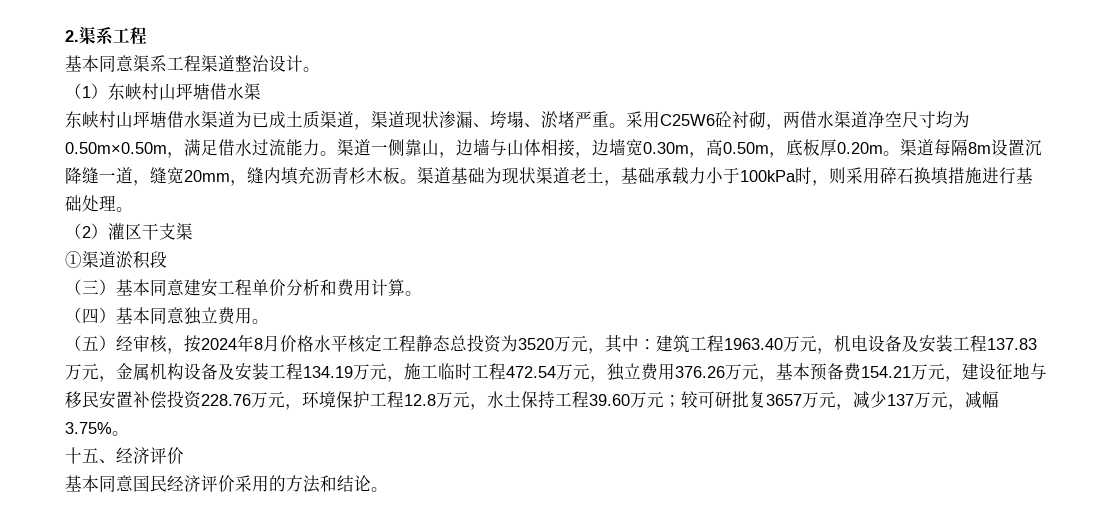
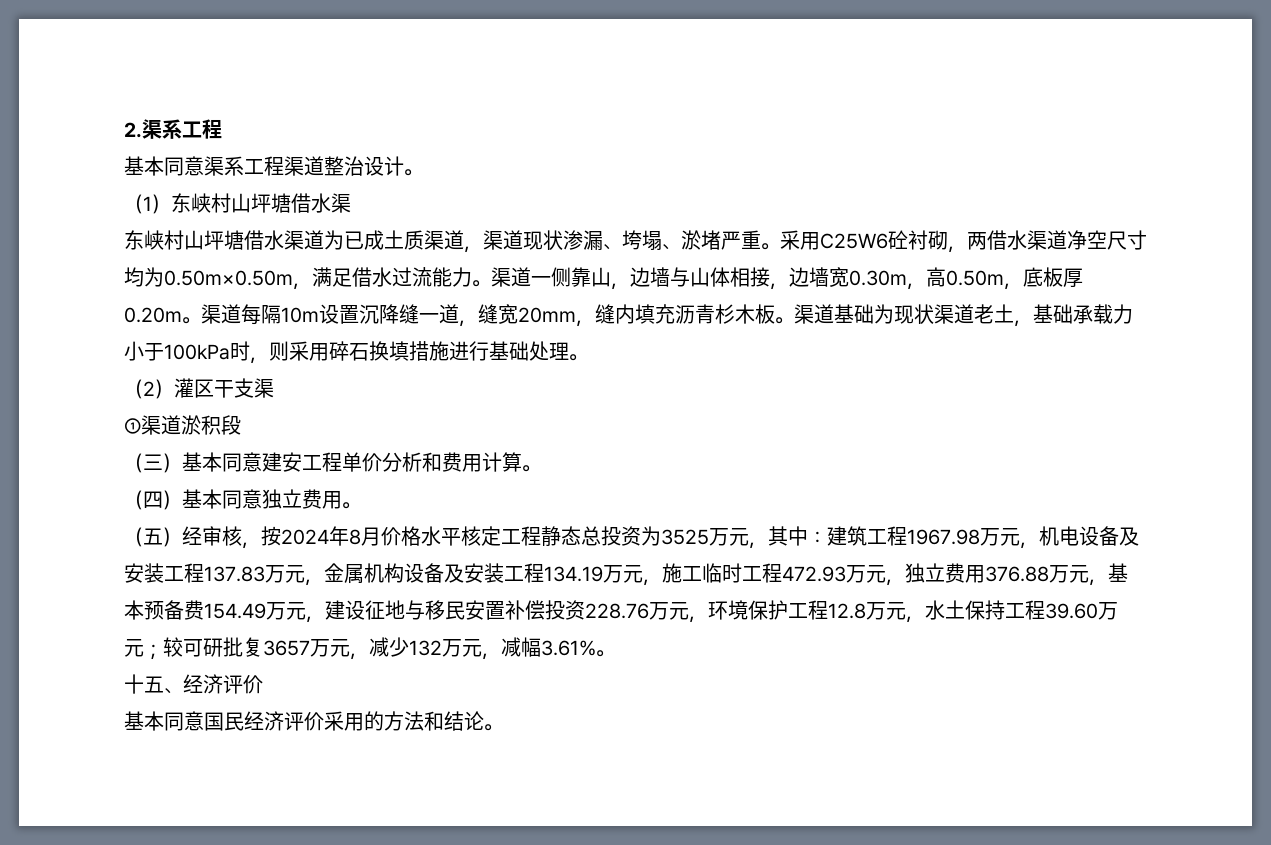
- 渠道每隔8m设置沉降缝一道，缝宽20mm，缝内填充沥青杉木板。
+ 渠道每隔10m设置沉降缝一道，缝宽20mm，缝内填充沥青杉木板。
- （五）经审核，按2024年8月价格水平核定工程静态总投资为3520万元，其中：
+ （五）经审核，按2024年8月价格水平核定工程静态总投资为3525万元，其中：
- 建筑工程1963.40万元，机电设备及安装工程137.83万元，金属机构设备及安装工程134.19万元，施工临时工程472.54万元，独立费用376.26万元，基本预备费154.21万元，建设征地与移民安置补偿投资228.76万元，环境保护工程12.8万元，水土保持工程39.60万元；
+ 建筑工程1967.98万元，机电设备及安装工程137.83万元，金属机构设备及安装工程134.19万元，施工临时工程472.93万元，独立费用376.88万元，基本预备费154.49万元，建设征地与移民安置补偿投资228.76万元，环境保护工程12.8万元，水土保持工程39.60万元；
- 较可研批复3657万元，减少137万元，减幅3.75%。
+ 较可研批复3657万元，减少132万元，减幅3.61%。

